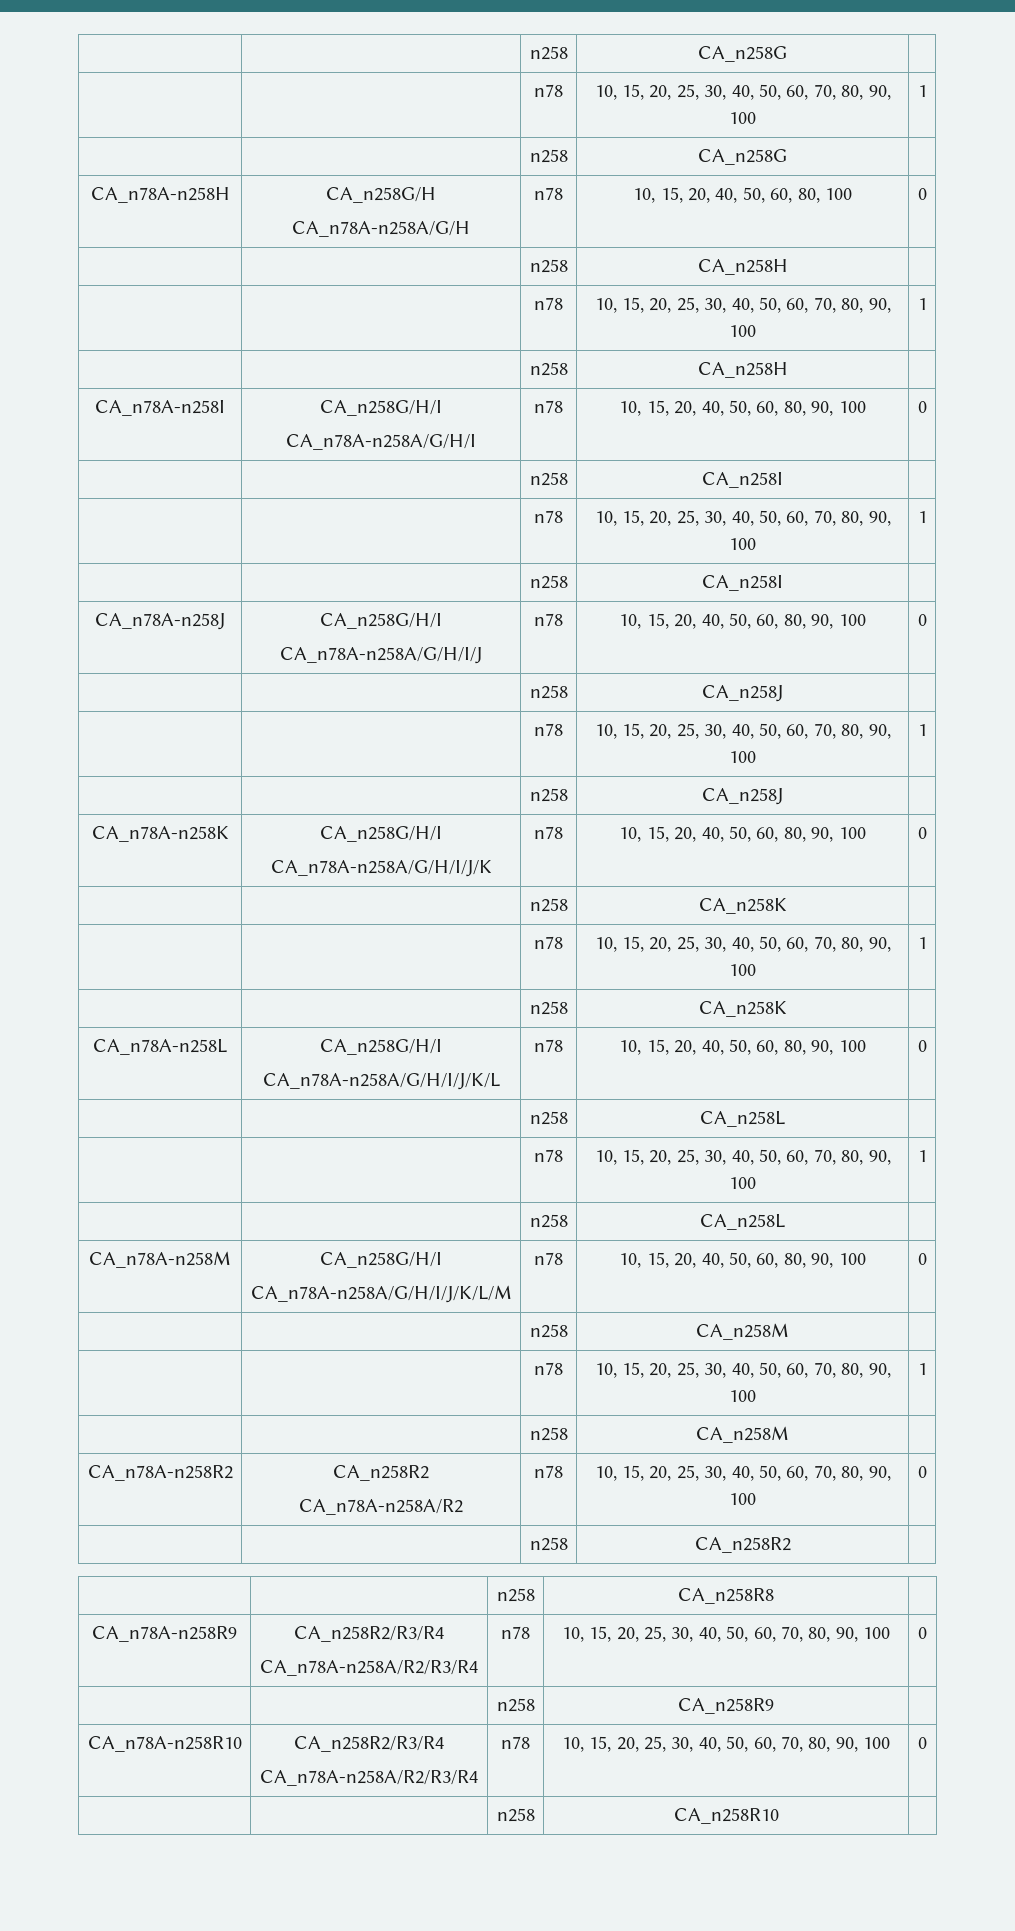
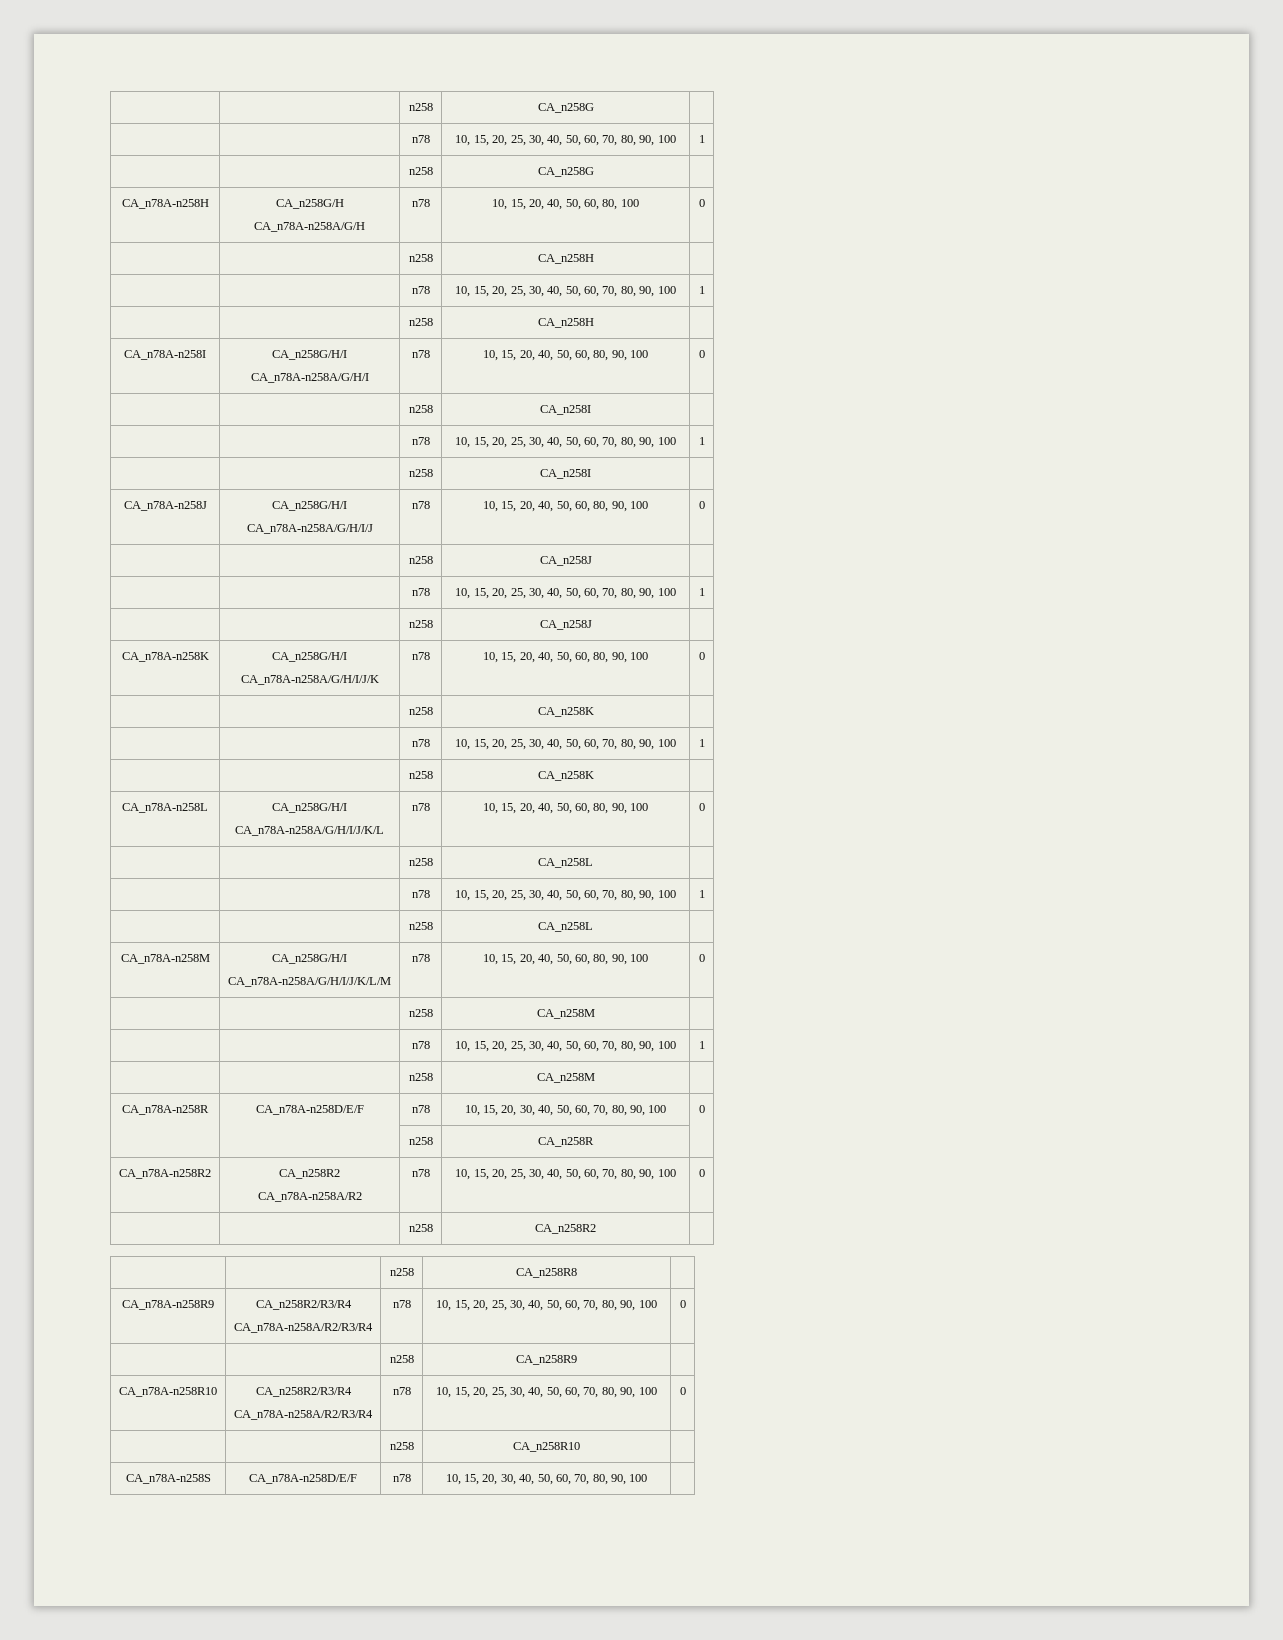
+ CA_n78A-n258R | CA_n78A-n258D/E/F | n78 | 10, 15, 20, 30, 40, 50, 60, 70, 80, 90, 100 | 0
+ | | n258 | CA_n258R |
+ CA_n78A-n258S | CA_n78A-n258D/E/F | n78 | 10, 15, 20, 30, 40, 50, 60, 70, 80, 90, 100 |

